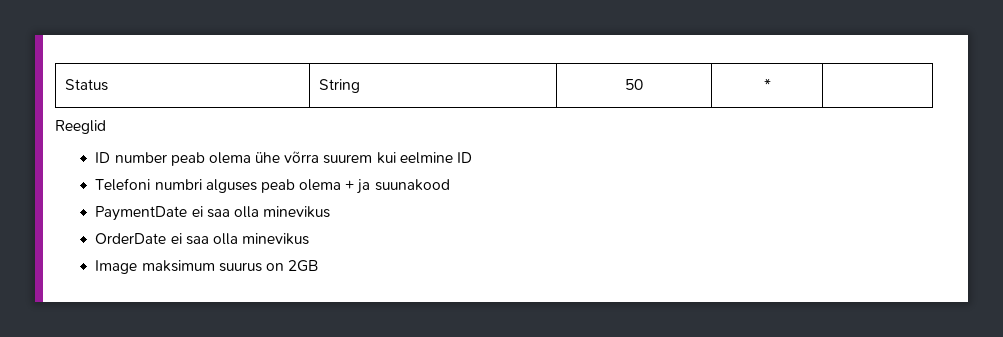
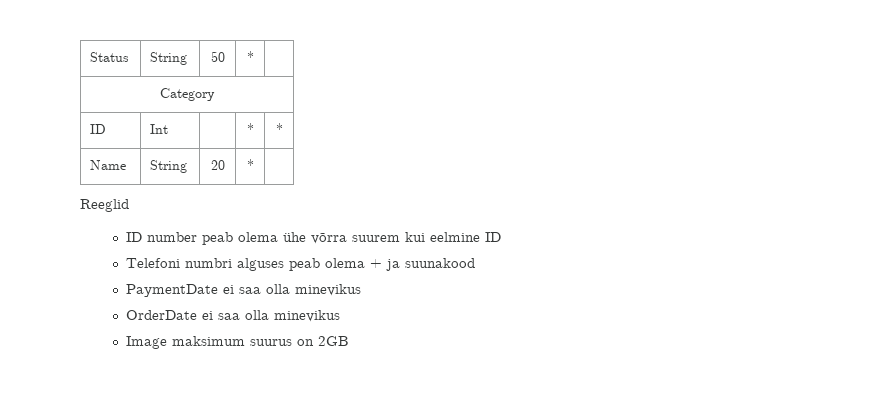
+ Category
+ ID | Int | | * | *
+ Name | String | 20 | * |

